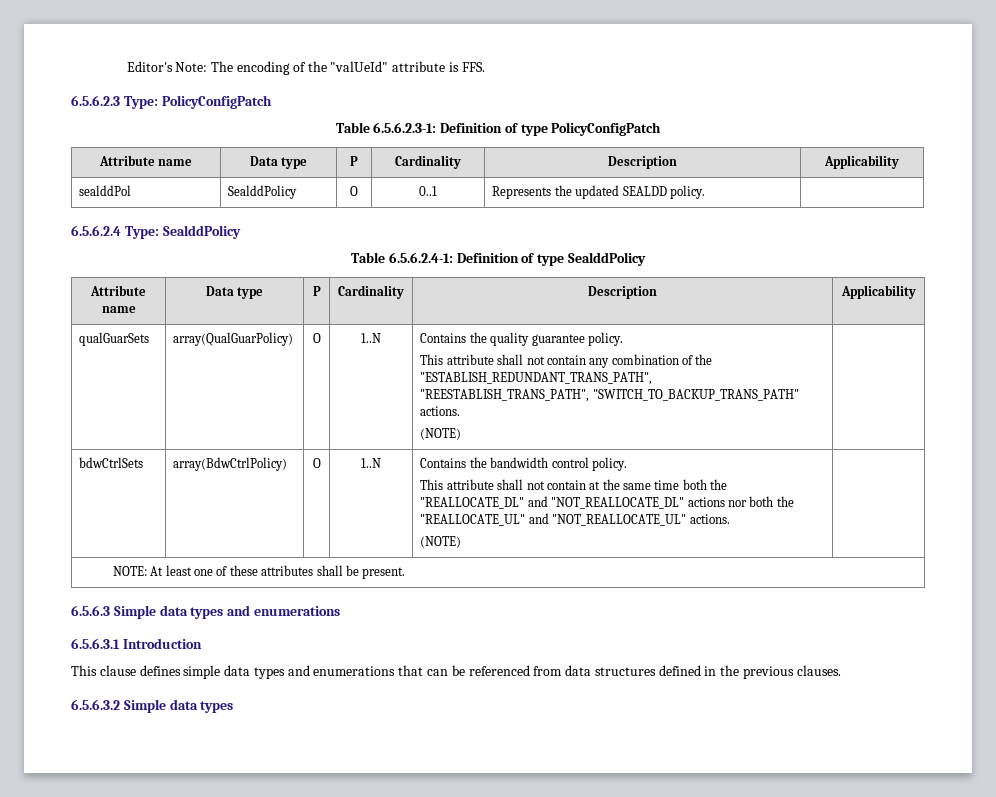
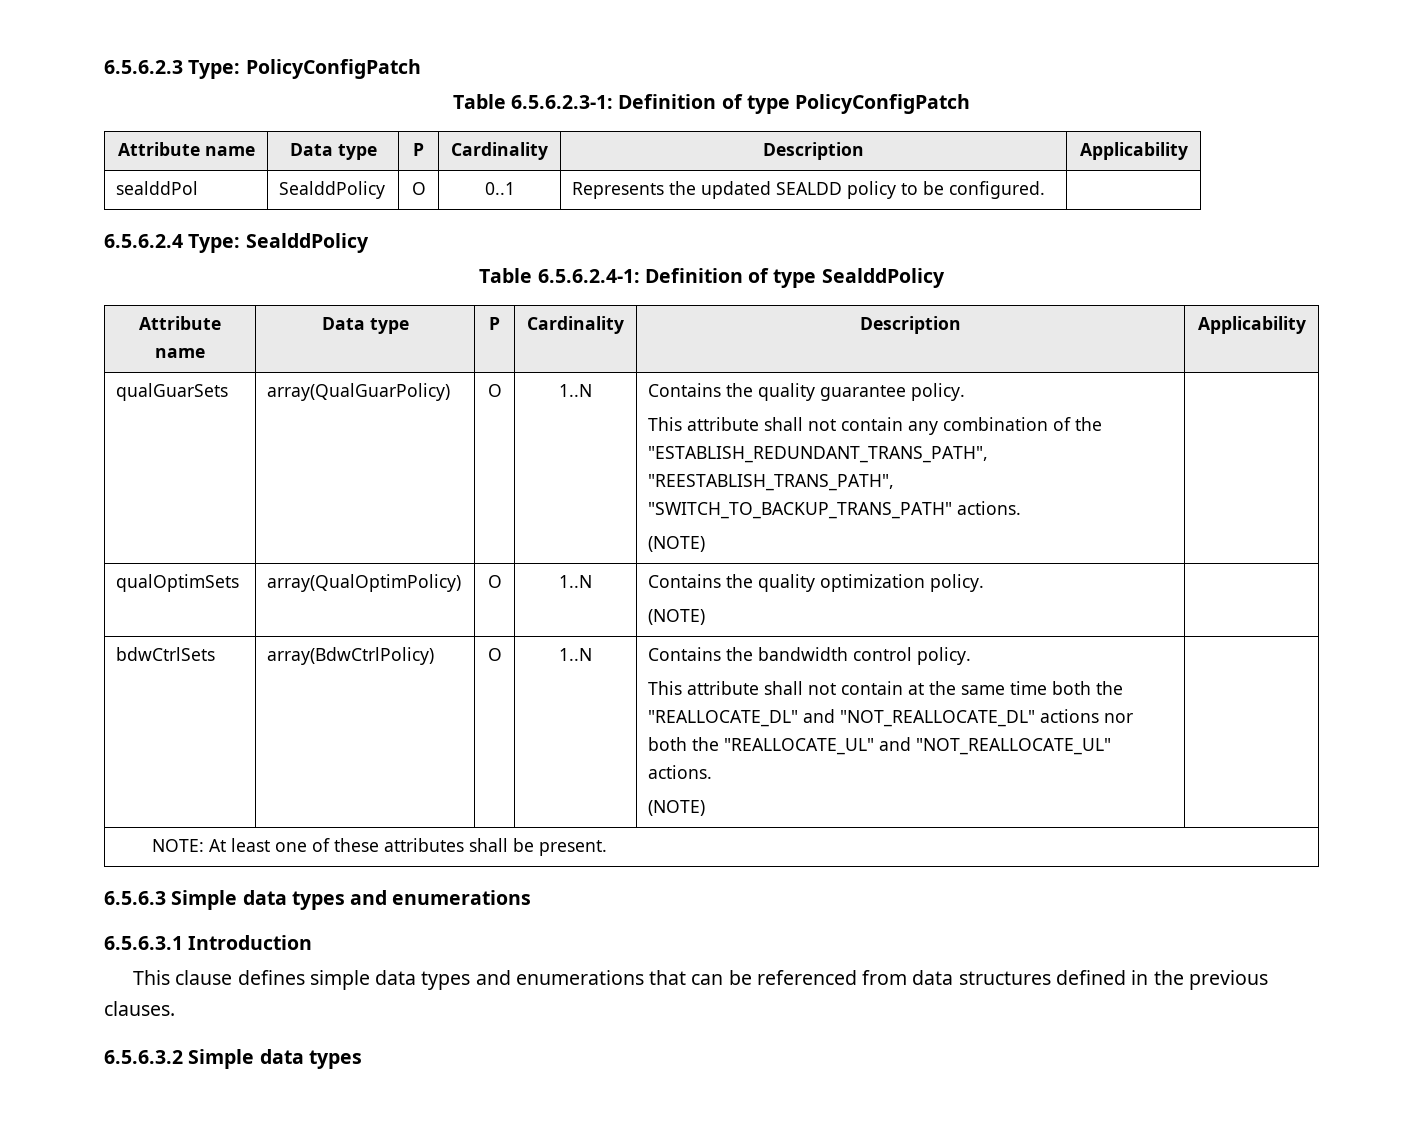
- Editor's Note: The encoding of the "valUeId" attribute is FFS.
- sealddPol | SealddPolicy | O | 0..1 | Represents the updated SEALDD policy. |
+ sealddPol | SealddPolicy | O | 0..1 | Represents the updated SEALDD policy to be configured. |
+ qualOptimSets | array(QualOptimPolicy) | O | 1..N | Contains the quality optimization policy.
+ (NOTE) |

